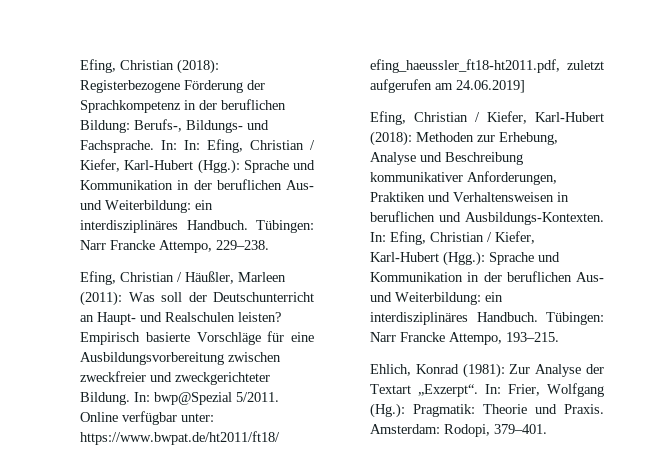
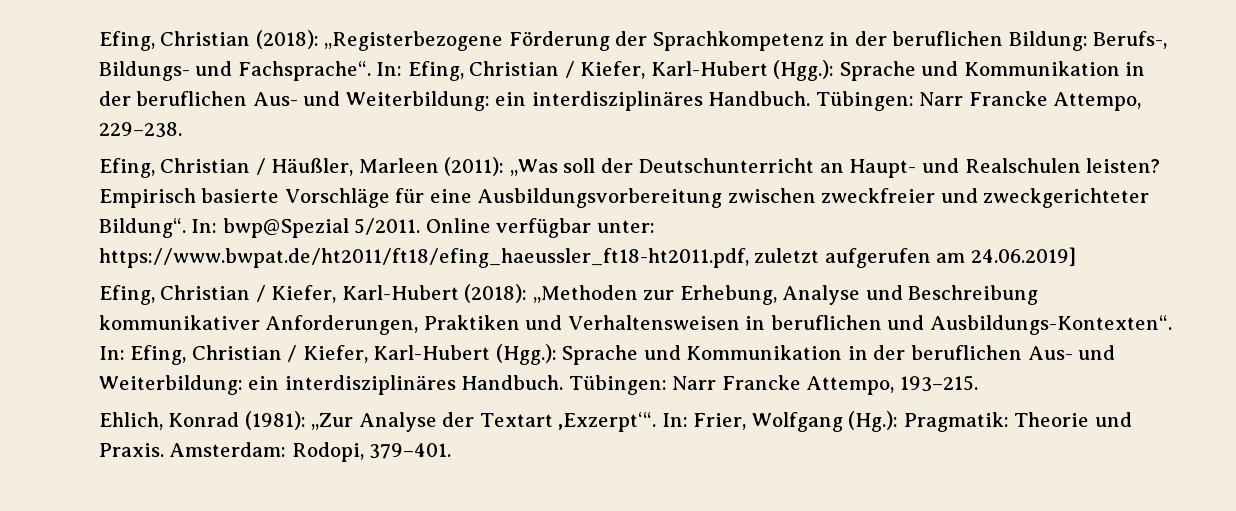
- Efing, Christian (2018): Registerbezogene Förderung der Sprachkompetenz in der beruflichen Bildung: Berufs-, Bildungs- und Fachsprache. In: In: Efing, Christian / Kiefer, Karl-Hubert (Hgg.): Sprache und Kommunikation in der beruflichen Aus- und Weiterbildung: ein interdisziplinäres Handbuch.
+ Efing, Christian (2018): „Registerbezogene Förderung der Sprachkompetenz in der beruflichen Bildung: Berufs-, Bildungs- und Fachsprache“. In: Efing, Christian / Kiefer, Karl-Hubert (Hgg.): Sprache und Kommunikation in der beruflichen Aus- und Weiterbildung: ein interdisziplinäres Handbuch.
- Efing, Christian / Häußler, Marleen (2011): Was soll der Deutschunterricht an Haupt- und Realschulen leisten?
+ Efing, Christian / Häußler, Marleen (2011): „Was soll der Deutschunterricht an Haupt- und Realschulen leisten?
- Empirisch basierte Vorschläge für eine Ausbildungsvorbereitung zwischen zweckfreier und zweckgerichteter Bildung.
+ Empirisch basierte Vorschläge für eine Ausbildungsvorbereitung zwischen zweckfreier und zweckgerichteter Bildung“.
- Efing, Christian / Kiefer, Karl-Hubert (2018): Methoden zur Erhebung, Analyse und Beschreibung kommunikativer Anforderungen, Praktiken und Verhaltensweisen in beruflichen und Ausbildungs-Kontexten.
+ Efing, Christian / Kiefer, Karl-Hubert (2018): „Methoden zur Erhebung, Analyse und Beschreibung kommunikativer Anforderungen, Praktiken und Verhaltensweisen in beruflichen und Ausbildungs-Kontexten“.
- Ehlich, Konrad (1981): Zur Analyse der Textart „Exzerpt“.
+ Ehlich, Konrad (1981): „Zur Analyse der Textart ‚Exzerpt‘“.

